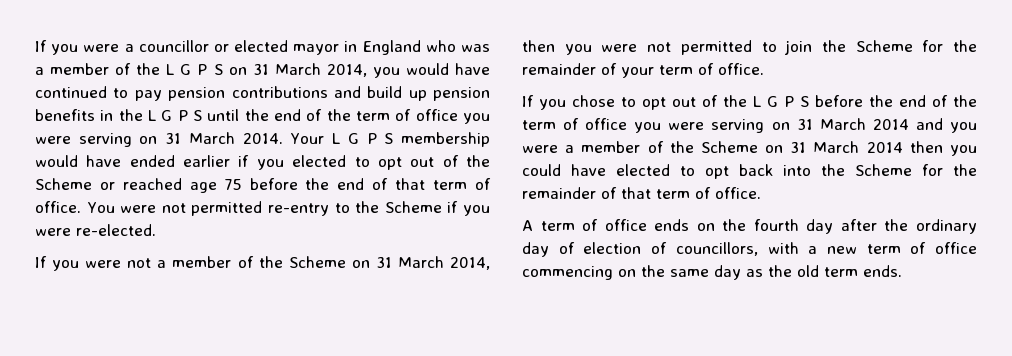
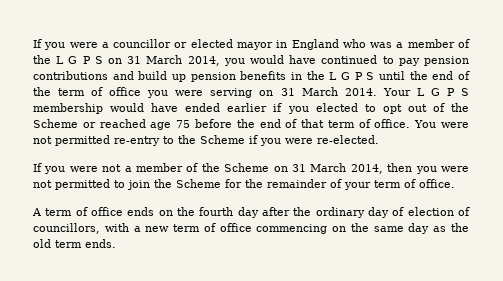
- If you chose to opt out of the L G P S before the end of the term of office you were serving on 31 March 2014 and you were a member of the Scheme on 31 March 2014 then you could have elected to opt back into the Scheme for the remainder of that term of office.

